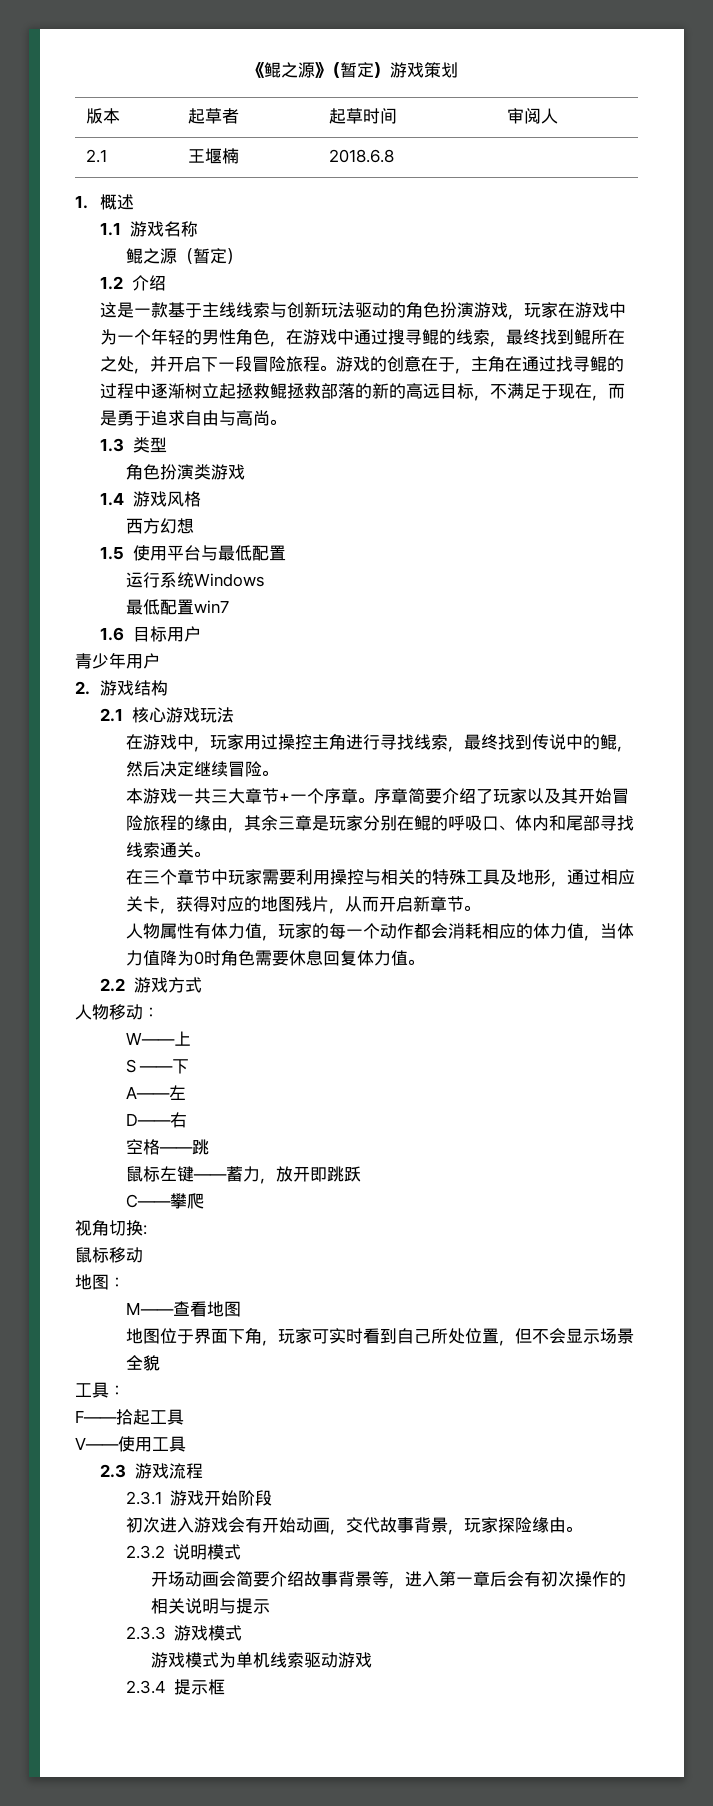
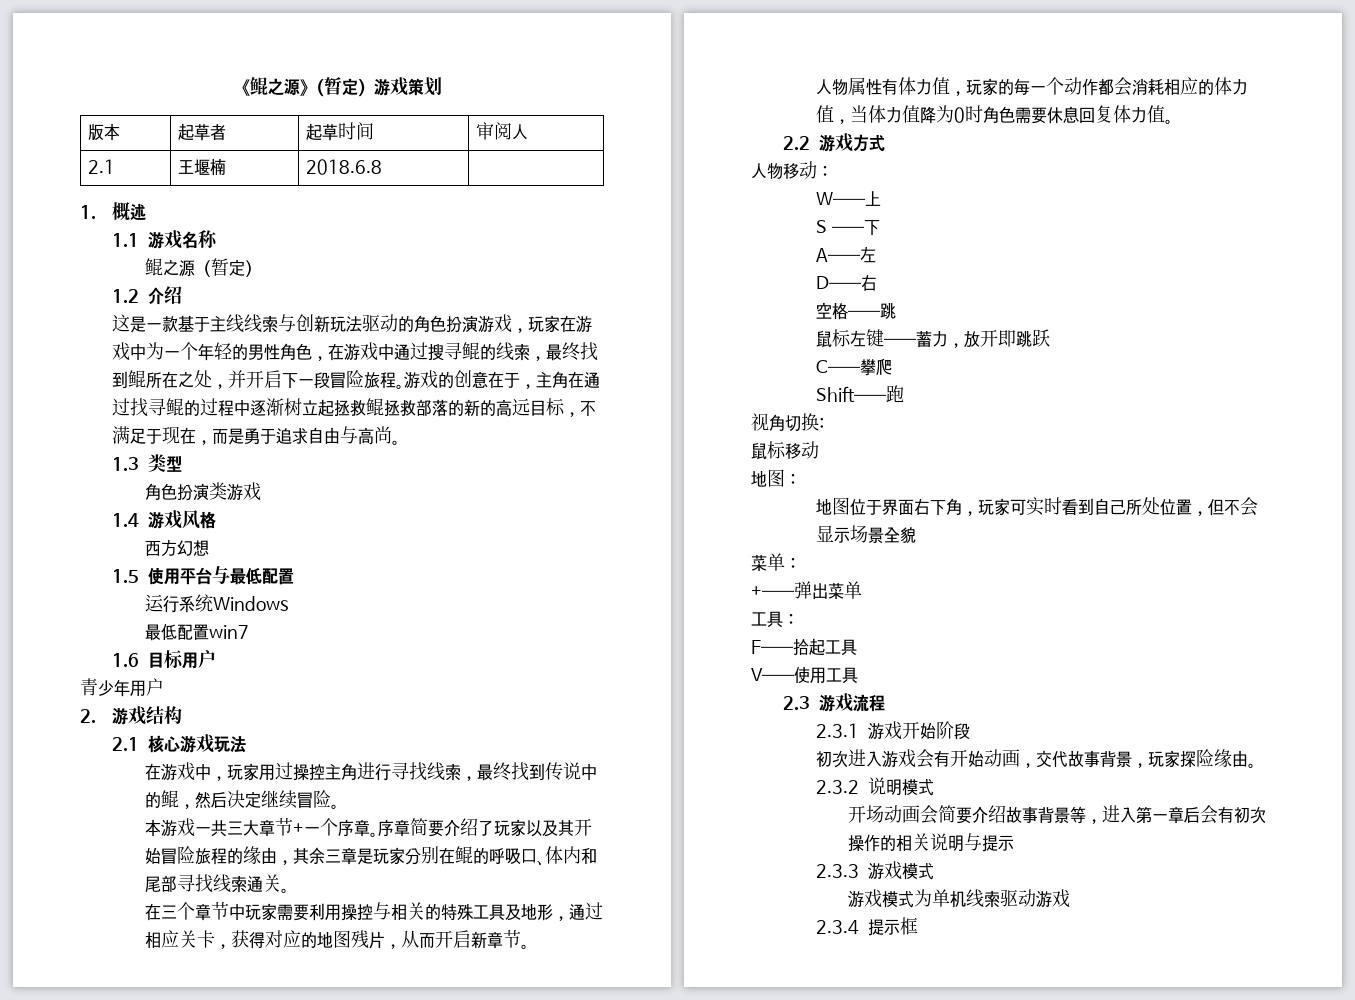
+ Shift——跑
- M——查看地图
- 地图位于界面下角，玩家可实时看到自己所处位置，但不会显示场景全貌
+ 地图位于界面右下角，玩家可实时看到自己所处位置，但不会显示场景全貌
+ 菜单：
+ +——弹出菜单

